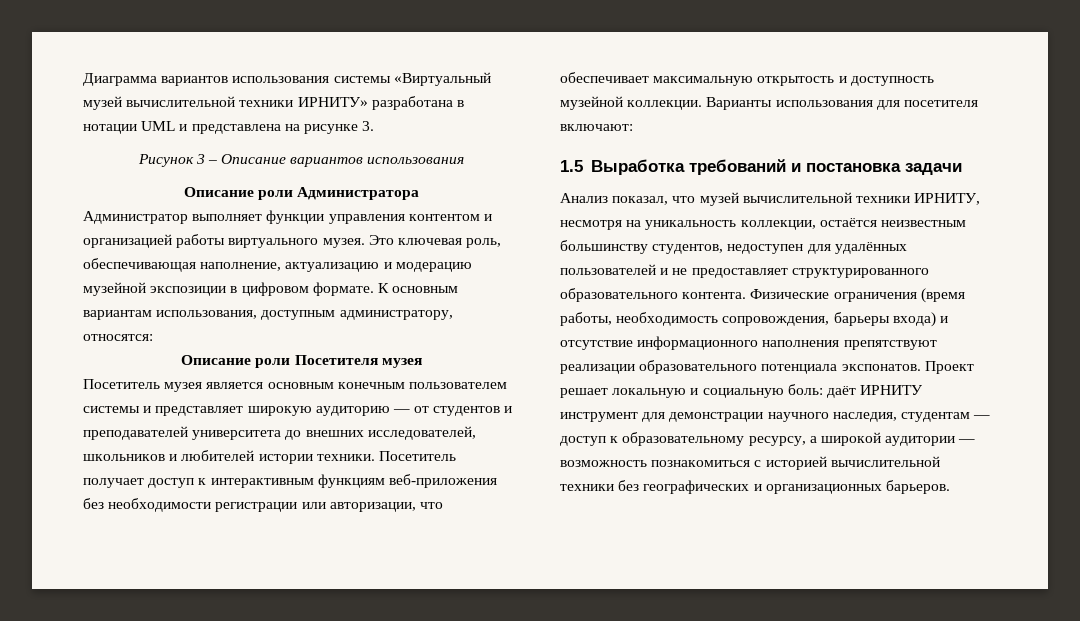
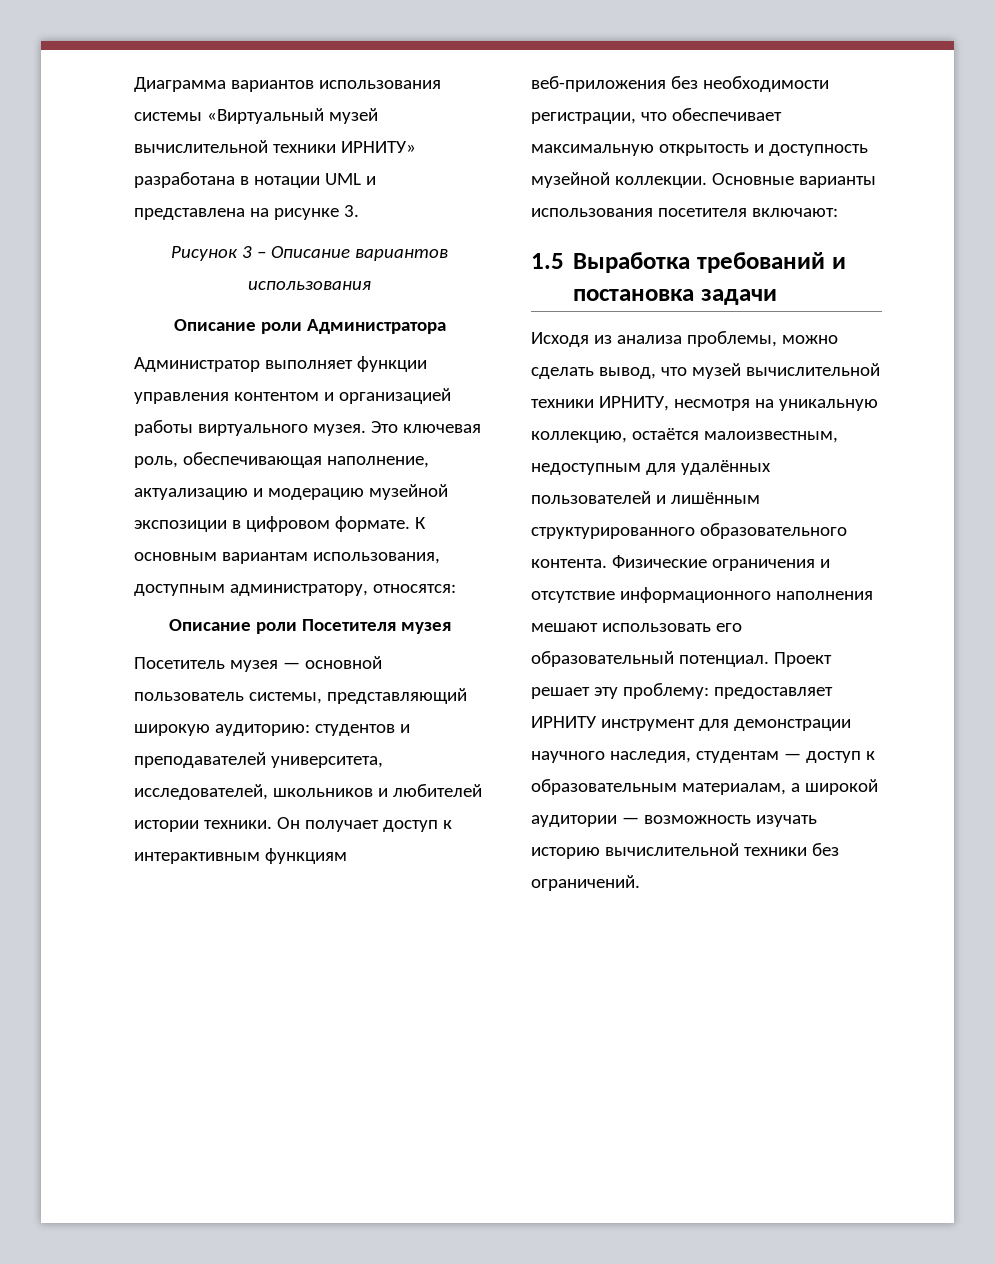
- Посетитель музея является основным конечным пользователем системы и представляет широкую аудиторию — от студентов и преподавателей университета до внешних исследователей, школьников и любителей истории техники.
+ Посетитель музея — основной пользователь системы, представляющий широкую аудиторию: студентов и преподавателей университета, исследователей, школьников и любителей истории техники.
- Посетитель получает доступ к интерактивным функциям веб-приложения без необходимости регистрации или авторизации, что обеспечивает максимальную открытость и доступность музейной коллекции.
+ Он получает доступ к интерактивным функциям веб-приложения без необходимости регистрации, что обеспечивает максимальную открытость и доступность музейной коллекции.
- Варианты использования для посетителя включают:
+ Основные варианты использования посетителя включают:
- Анализ показал, что музей вычислительной техники ИРНИТУ, несмотря на уникальность коллекции, остаётся неизвестным большинству студентов, недоступен для удалённых пользователей и не предоставляет структурированного образовательного контента.
+ Исходя из анализа проблемы, можно сделать вывод, что музей вычислительной техники ИРНИТУ, несмотря на уникальную коллекцию, остаётся малоизвестным, недоступным для удалённых пользователей и лишённым структурированного образовательного контента.
- Физические ограничения (время работы, необходимость сопровождения, барьеры входа) и отсутствие информационного наполнения препятствуют реализации образовательного потенциала экспонатов. Проект решает локальную и социальную боль: даёт ИРНИТУ инструмент для демонстрации научного наследия, студентам — доступ к образовательному ресурсу, а широкой аудитории — возможность познакомиться с историей вычислительной техники без географических и организационных барьеров.
+ Физические ограничения и отсутствие информационного наполнения мешают использовать его образовательный потенциал. Проект решает эту проблему: предоставляет ИРНИТУ инструмент для демонстрации научного наследия, студентам — доступ к образовательным материалам, а широкой аудитории — возможность изучать историю вычислительной техники без ограничений.

